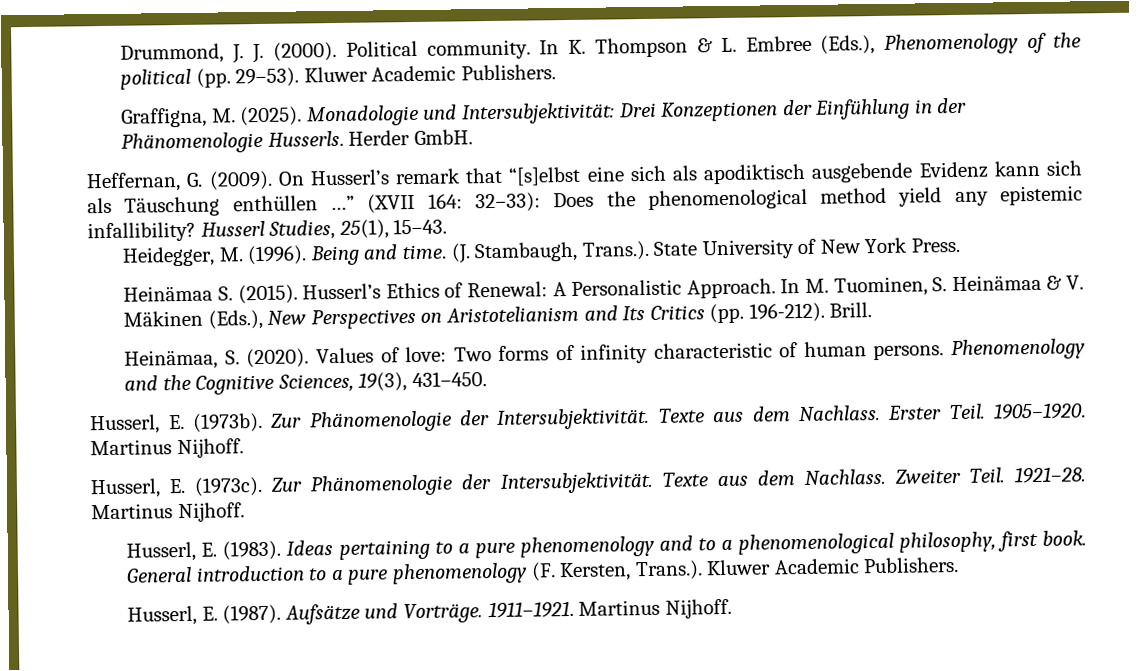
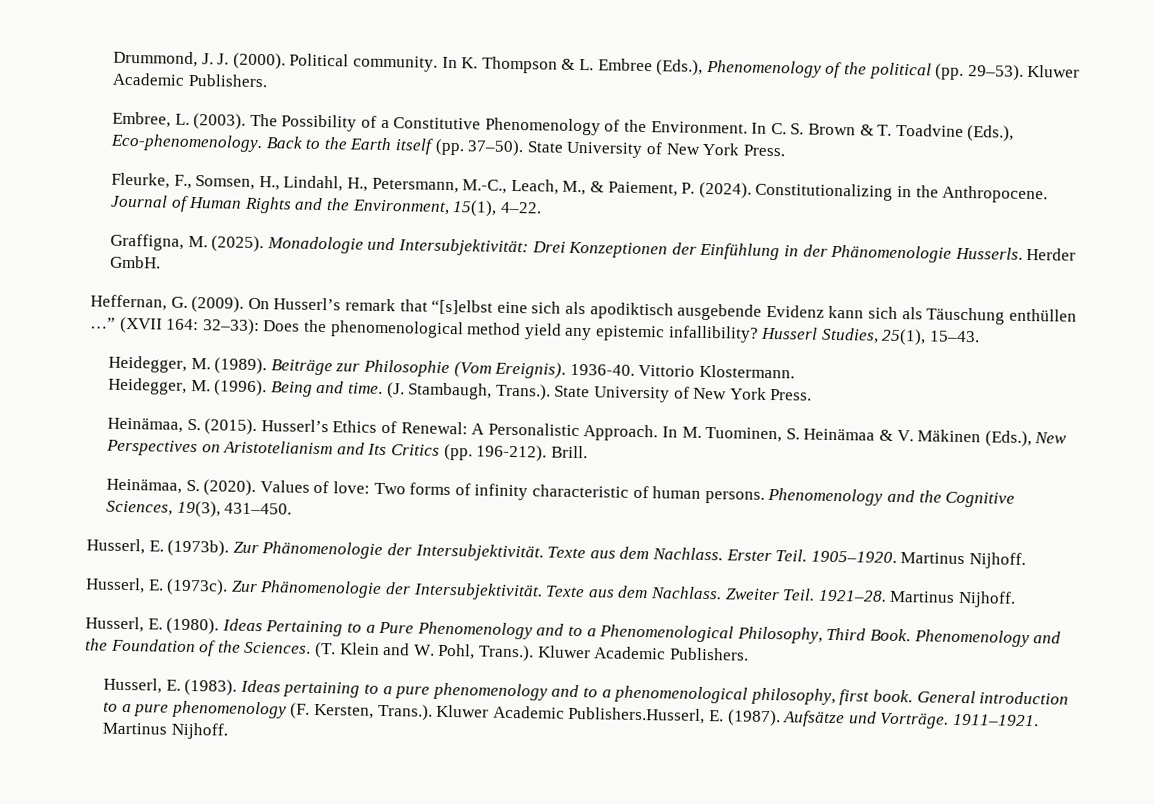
+ Embree, L. (2003). The Possibility of a Constitutive Phenomenology of the Environment. In C. S. Brown & T. Toadvine (Eds.), Eco-phenomenology. Back to the Earth itself (pp. 37–50). State University of New York Press.
+ Fleurke, F., Somsen, H., Lindahl, H., Petersmann, M.-C., Leach, M., & Paiement, P. (2024). Constitutionalizing in the Anthropocene. Journal of Human Rights and the Environment, 15(1), 4–22.
+ Heidegger, M. (1989). Beiträge zur Philosophie (Vom Ereignis). 1936-40. Vittorio Klostermann.
- Heinämaa S. (2015).
+ Heinämaa, S. (2015).
+ Husserl, E. (1980). Ideas Pertaining to a Pure Phenomenology and to a Phenomenological Philosophy, Third Book. Phenomenology and the Foundation of the Sciences. (T. Klein and W. Pohl, Trans.). Kluwer Academic Publishers.
- General introduction to a pure phenomenology (F. Kersten, Trans.). Kluwer Academic Publishers.
- Husserl, E. (1987).
+ General introduction to a pure phenomenology (F. Kersten, Trans.). Kluwer Academic Publishers.Husserl, E. (1987).

